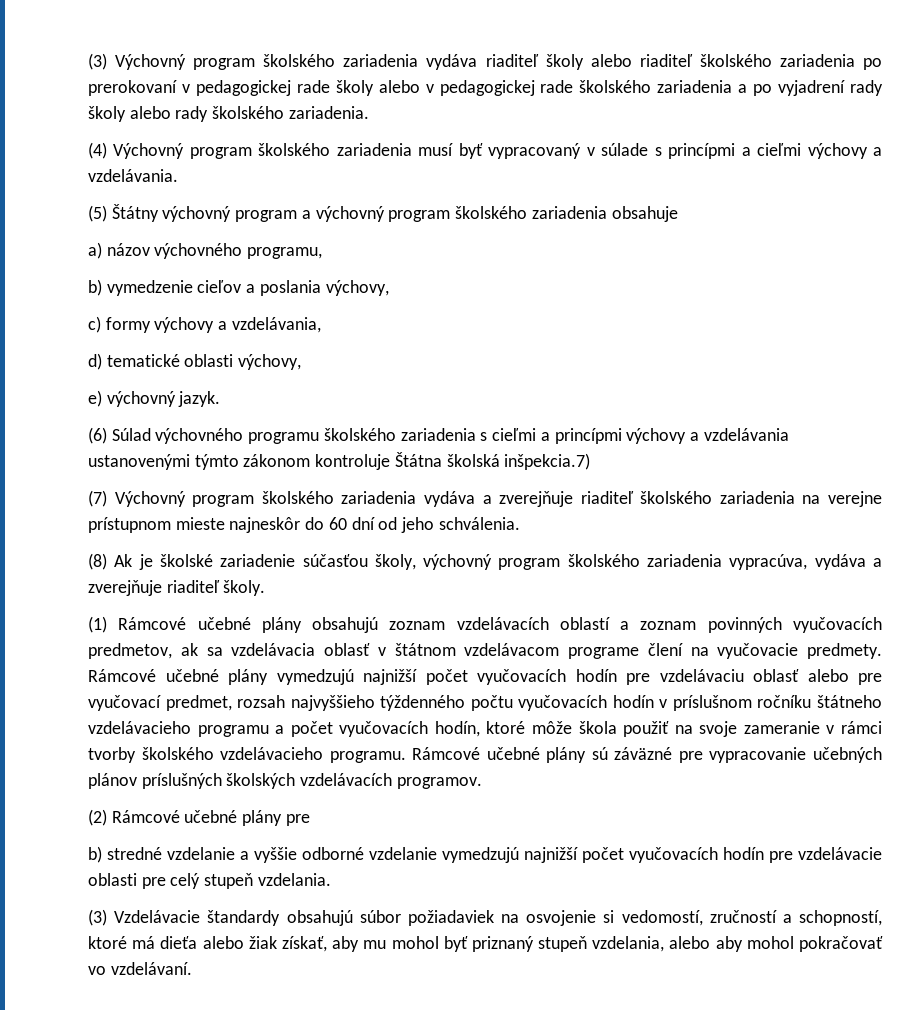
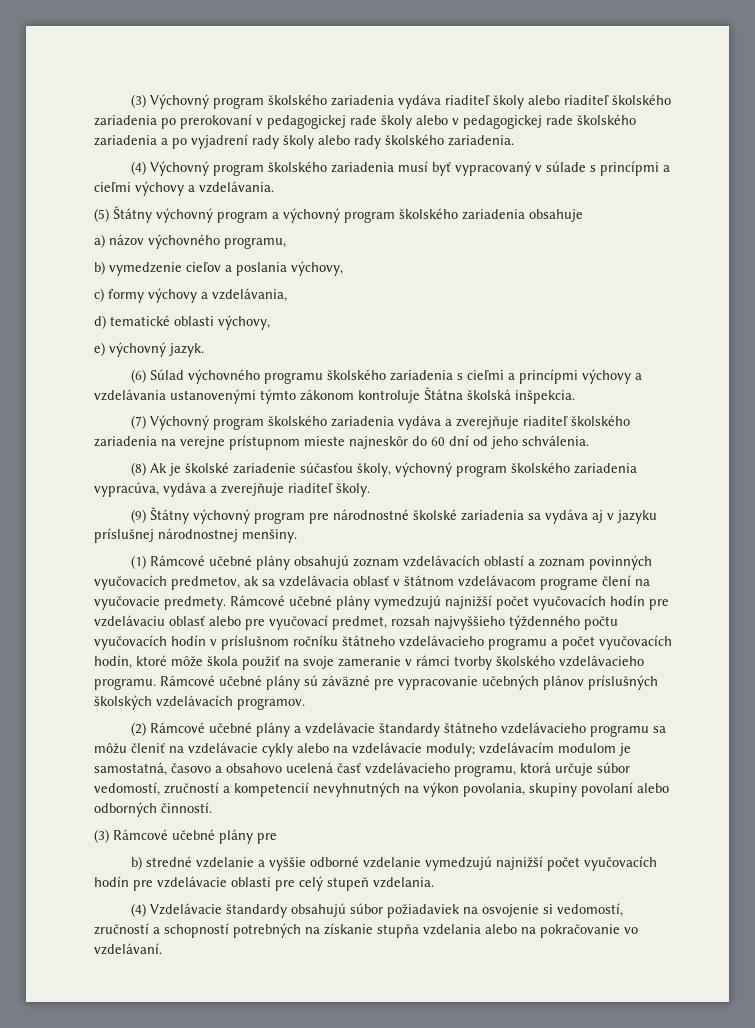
- (6) Súlad výchovného programu školského zariadenia s cieľmi a princípmi výchovy a vzdelávania ustanovenými týmto zákonom kontroluje Štátna školská inšpekcia.7)
+ (6) Súlad výchovného programu školského zariadenia s cieľmi a princípmi výchovy a vzdelávania ustanovenými týmto zákonom kontroluje Štátna školská inšpekcia.
+ (9) Štátny výchovný program pre národnostné školské zariadenia sa vydáva aj v jazyku príslušnej národnostnej menšiny.
- (2) Rámcové učebné plány pre
+ (2) Rámcové učebné plány a vzdelávacie štandardy štátneho vzdelávacieho programu sa môžu členiť na vzdelávacie cykly alebo na vzdelávacie moduly; vzdelávacím modulom je samostatná, časovo a obsahovo ucelená časť vzdelávacieho programu, ktorá určuje súbor vedomostí, zručností a kompetencií nevyhnutných na výkon povolania, skupiny povolaní alebo odborných činností.
+ (3) Rámcové učebné plány pre
- (3) Vzdelávacie štandardy obsahujú súbor požiadaviek na osvojenie si vedomostí, zručností a schopností, ktoré má dieťa alebo žiak získať, aby mu mohol byť priznaný stupeň vzdelania, alebo aby mohol pokračovať vo vzdelávaní.
+ (4) Vzdelávacie štandardy obsahujú súbor požiadaviek na osvojenie si vedomostí, zručností a schopností potrebných na získanie stupňa vzdelania alebo na pokračovanie vo vzdelávaní.

